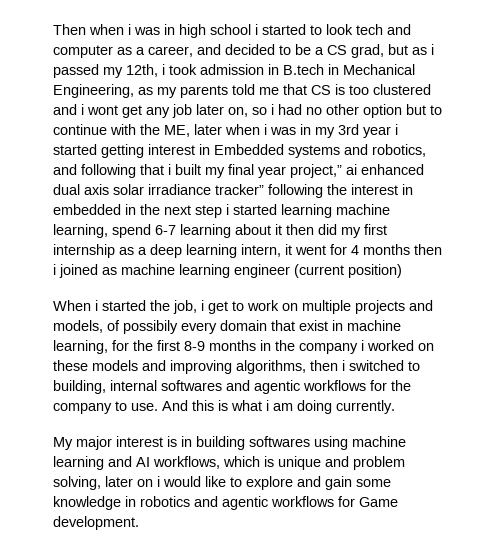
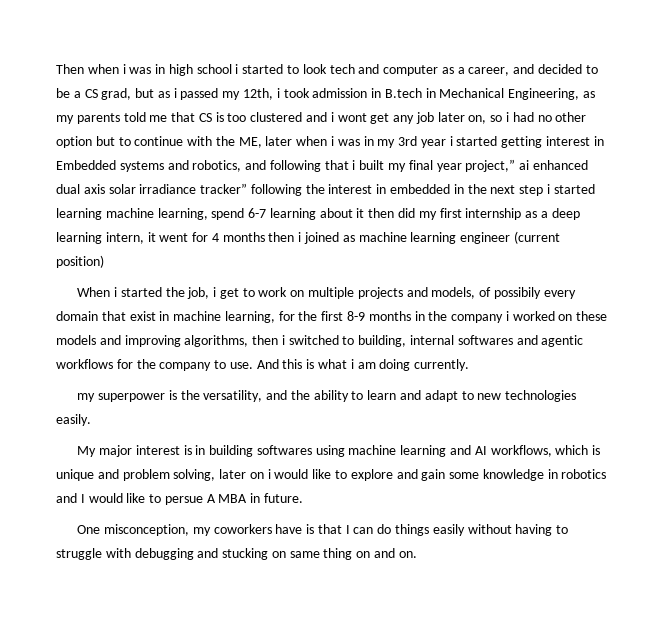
+ my superpower is the versatility, and the ability to learn and adapt to new technologies easily.
- My major interest is in building softwares using machine learning and AI workflows, which is unique and problem solving, later on i would like to explore and gain some knowledge in robotics and agentic workflows for Game development.
+ My major interest is in building softwares using machine learning and AI workflows, which is unique and problem solving, later on i would like to explore and gain some knowledge in robotics and I would like to persue A MBA in future.
+ One misconception, my coworkers have is that I can do things easily without having to struggle with debugging and stucking on same thing on and on.

